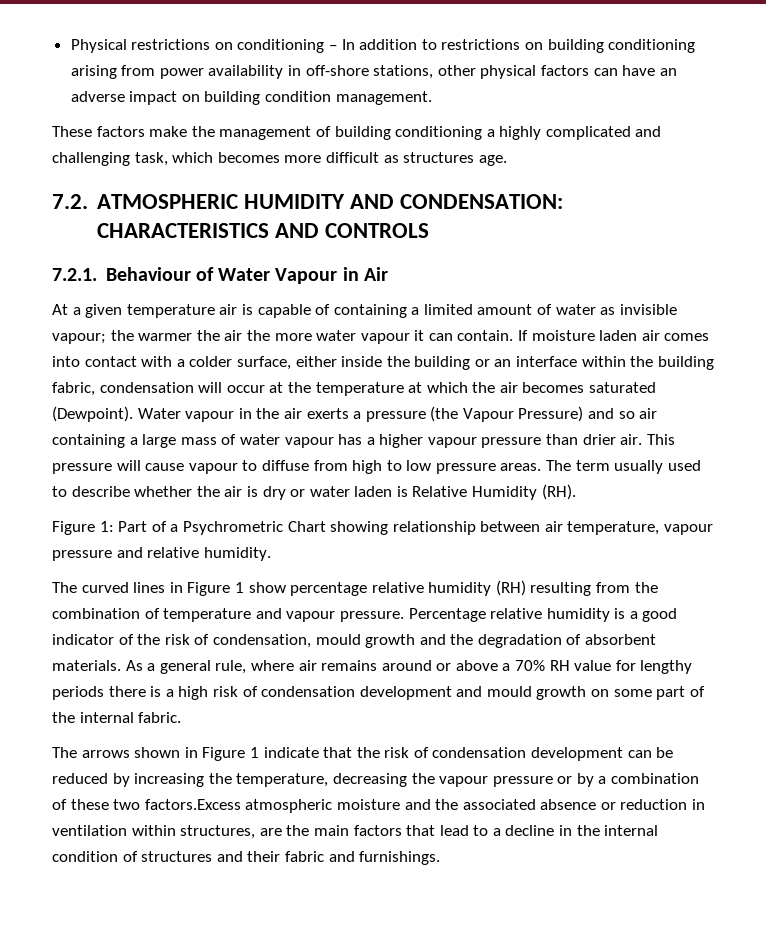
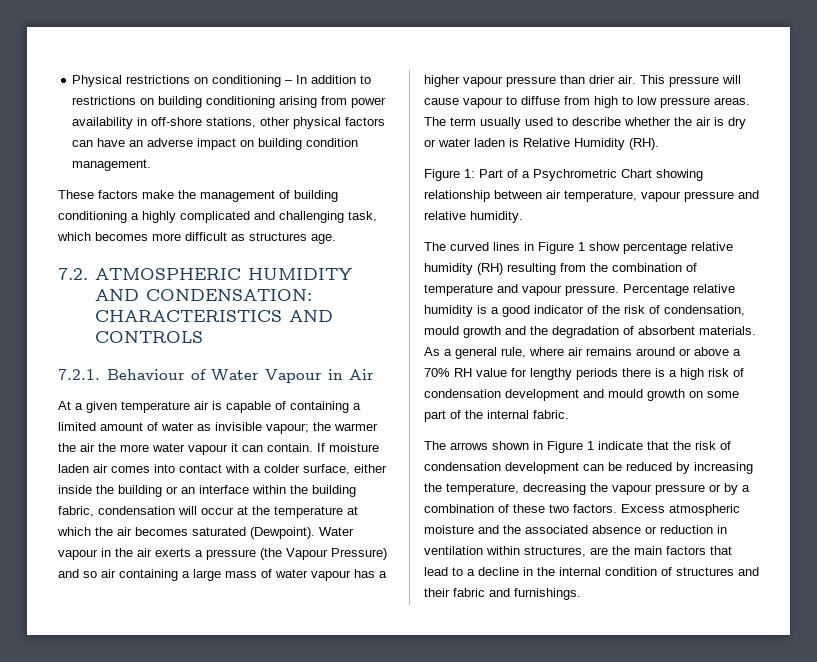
- The arrows shown in Figure 1 indicate that the risk of condensation development can be reduced by increasing the temperature, decreasing the vapour pressure or by a combination of these two factors.Excess atmospheric moisture and the associated absence or reduction in ventilation within structures, are the main factors that lead to a decline in the internal condition of structures and their fabric and furnishings.
+ The arrows shown in Figure 1 indicate that the risk of condensation development can be reduced by increasing the temperature, decreasing the vapour pressure or by a combination of these two factors. Excess atmospheric moisture and the associated absence or reduction in ventilation within structures, are the main factors that lead to a decline in the internal condition of structures and their fabric and furnishings.

